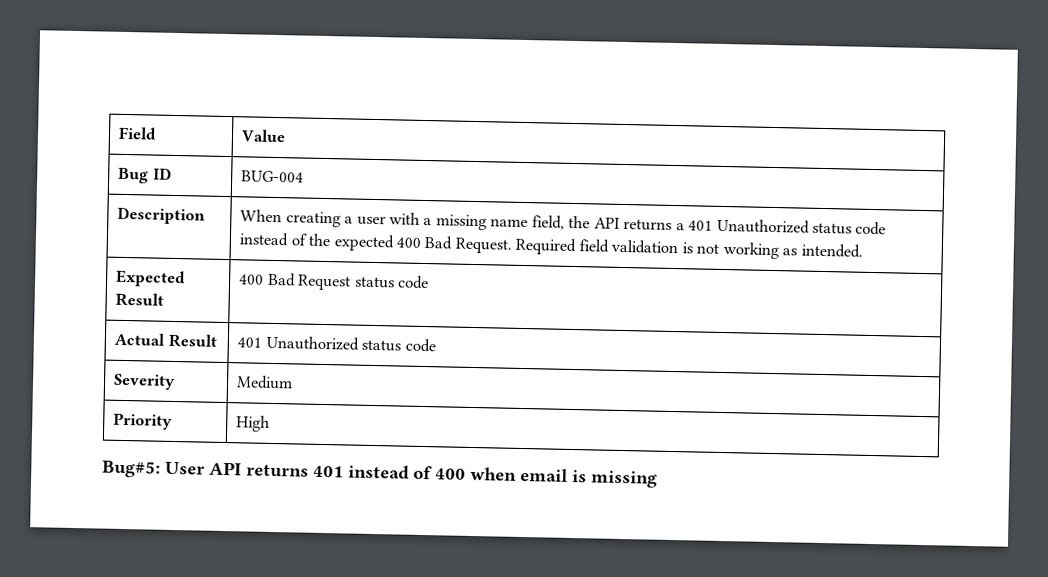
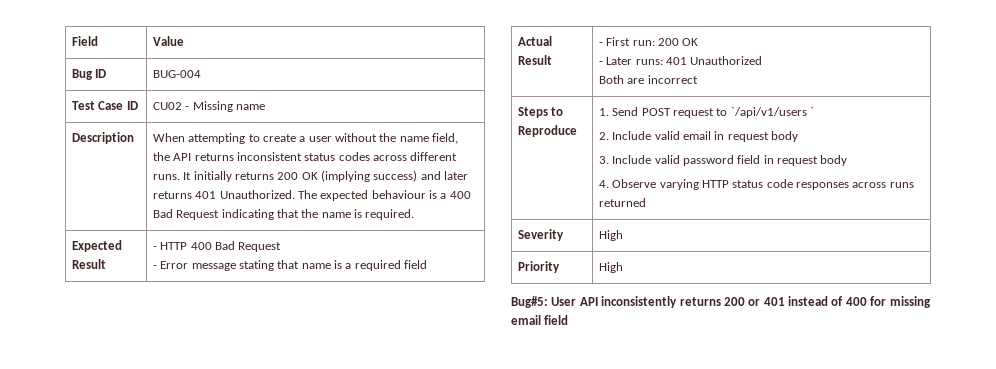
- Description | When creating a user with a missing name field, the API returns a 401 Unauthorized status code instead of the expected 400 Bad Request. Required field validation is not working as intended.
+ Test Case ID | CU02 - Missing name
+ Description | When attempting to create a user without the name field, the API returns inconsistent status codes across different runs. It initially returns 200 OK (implying success) and later returns 401 Unauthorized. The expected behaviour is a 400 Bad Request indicating that the name is required.
- Expected Result | 400 Bad Request status code
- Actual Result | 401 Unauthorized status code
+ Expected Result | - HTTP 400 Bad Request
+ - Error message stating that name is a required field
+ Actual Result | - First run: 200 OK
+ - Later runs: 401 Unauthorized
+ Both are incorrect
+ Steps to Reproduce | 1. Send POST request to `/api/v1/users `
+ 2. Include valid email in request body
+ 3. Include valid password field in request body
+ 4. Observe varying HTTP status code responses across runs returned
- Severity | Medium
+ Severity | High
- Bug#5: User API returns 401 instead of 400 when email is missing
+ Bug#5: User API inconsistently returns 200 or 401 instead of 400 for missing email field

